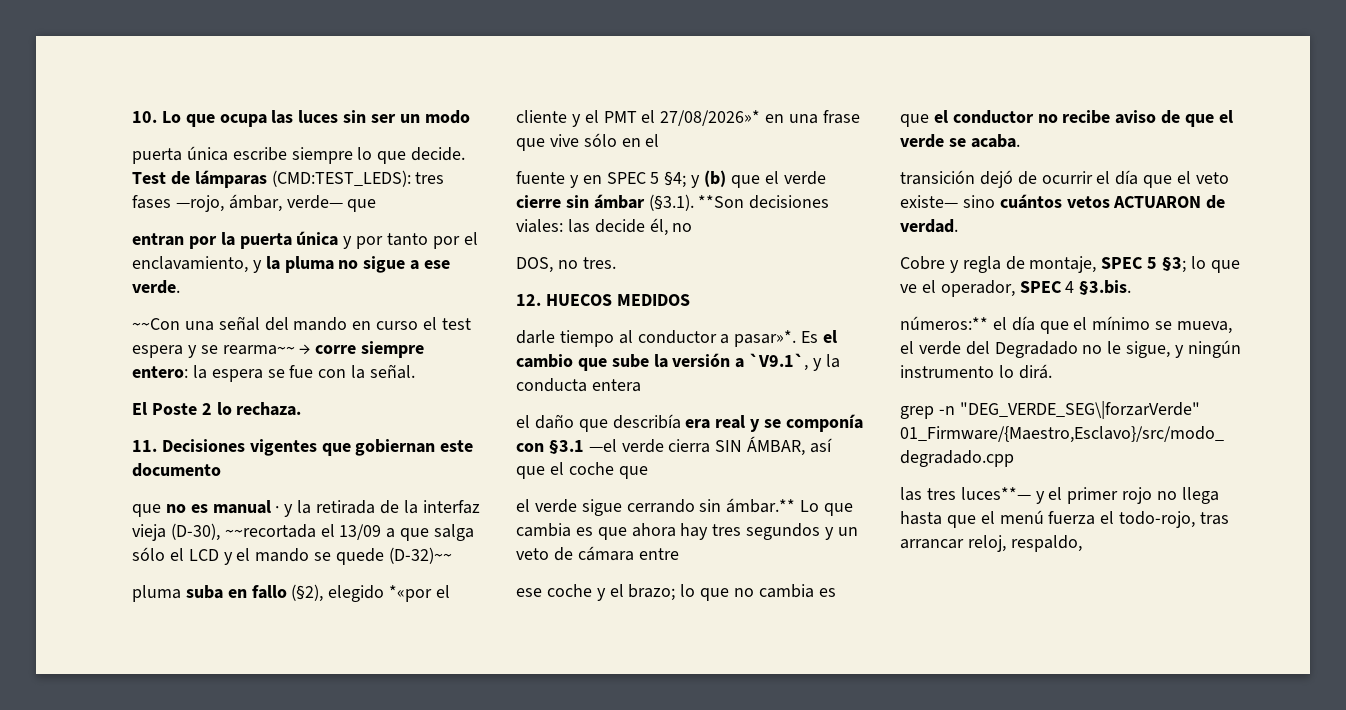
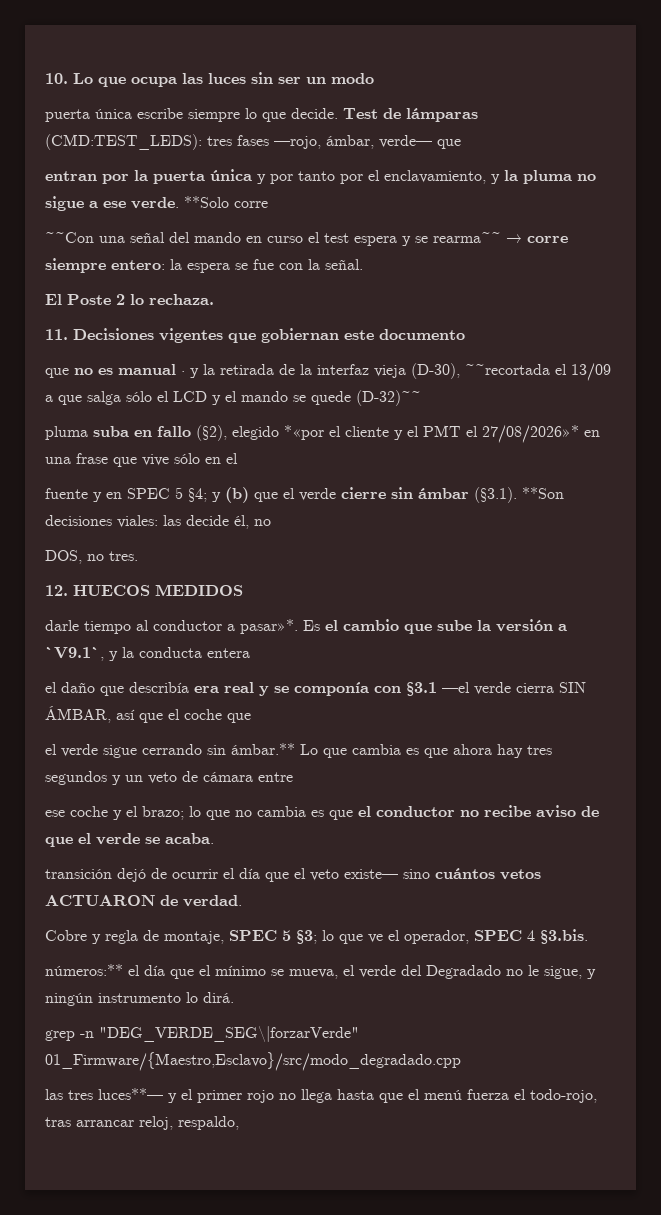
+ **Solo corre

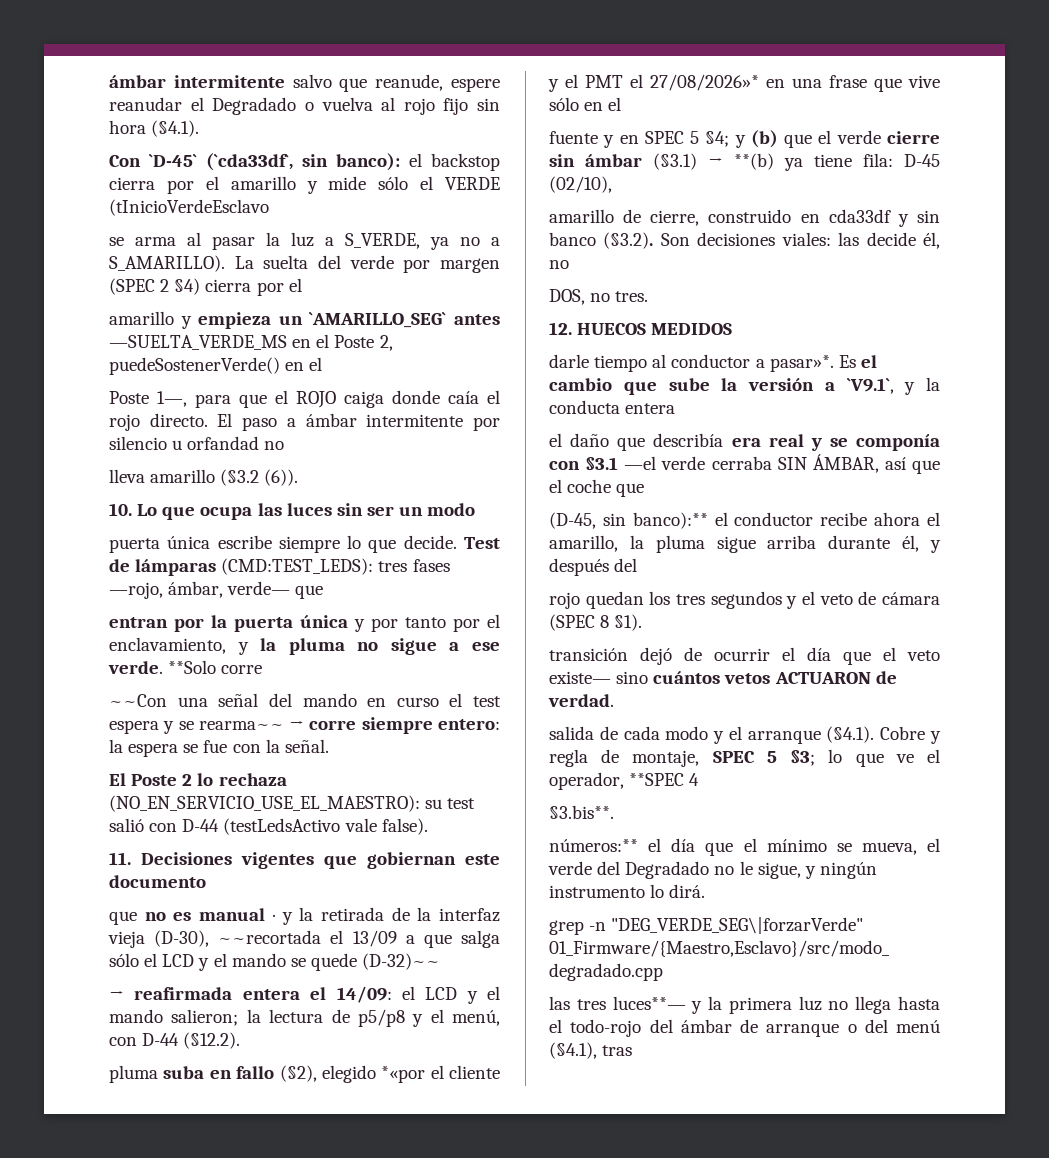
+ ámbar intermitente salvo que reanude, espere reanudar el Degradado o vuelva al rojo fijo sin hora (§4.1).
+ Con `D-45` (`cda33df`, sin banco): el backstop cierra por el amarillo y mide sólo el VERDE (tInicioVerdeEsclavo
+ se arma al pasar la luz a S_VERDE, ya no a S_AMARILLO). La suelta del verde por margen (SPEC 2 §4) cierra por el
+ amarillo y empieza un `AMARILLO_SEG` antes —SUELTA_VERDE_MS en el Poste 2, puedeSostenerVerde() en el
+ Poste 1—, para que el ROJO caiga donde caía el rojo directo. El paso a ámbar intermitente por silencio u orfandad no
+ lleva amarillo (§3.2 (6)).
- El Poste 2 lo rechaza.
+ El Poste 2 lo rechaza (NO_EN_SERVICIO_USE_EL_MAESTRO): su test salió con D-44 (testLedsActivo vale false).
+ → reafirmada entera el 14/09: el LCD y el mando salieron; la lectura de p5/p8 y el menú, con D-44 (§12.2).
- fuente y en SPEC 5 §4; y (b) que el verde cierre sin ámbar (§3.1). **Son decisiones viales: las decide él, no
+ fuente y en SPEC 5 §4; y (b) que el verde cierre sin ámbar (§3.1) → **(b) ya tiene fila: D-45 (02/10),
+ amarillo de cierre, construido en cda33df y sin banco (§3.2). Son decisiones viales: las decide él, no
- el daño que describía era real y se componía con §3.1 —el verde cierra SIN ÁMBAR, así que el coche que
+ el daño que describía era real y se componía con §3.1 —el verde cerraba SIN ÁMBAR, así que el coche que
- el verde sigue cerrando sin ámbar.** Lo que cambia es que ahora hay tres segundos y un veto de cámara entre
- ese coche y el brazo; lo que no cambia es que el conductor no recibe aviso de que el verde se acaba.
+ (D-45, sin banco):** el conductor recibe ahora el amarillo, la pluma sigue arriba durante él, y después del
+ rojo quedan los tres segundos y el veto de cámara (SPEC 8 §1).
- Cobre y regla de montaje, SPEC 5 §3; lo que ve el operador, SPEC 4 §3.bis.
+ salida de cada modo y el arranque (§4.1). Cobre y regla de montaje, SPEC 5 §3; lo que ve el operador, **SPEC 4
+ §3.bis**.
- las tres luces**— y el primer rojo no llega hasta que el menú fuerza el todo-rojo, tras arrancar reloj, respaldo,
+ las tres luces**— y la primera luz no llega hasta el todo-rojo del ámbar de arranque o del menú (§4.1), tras

